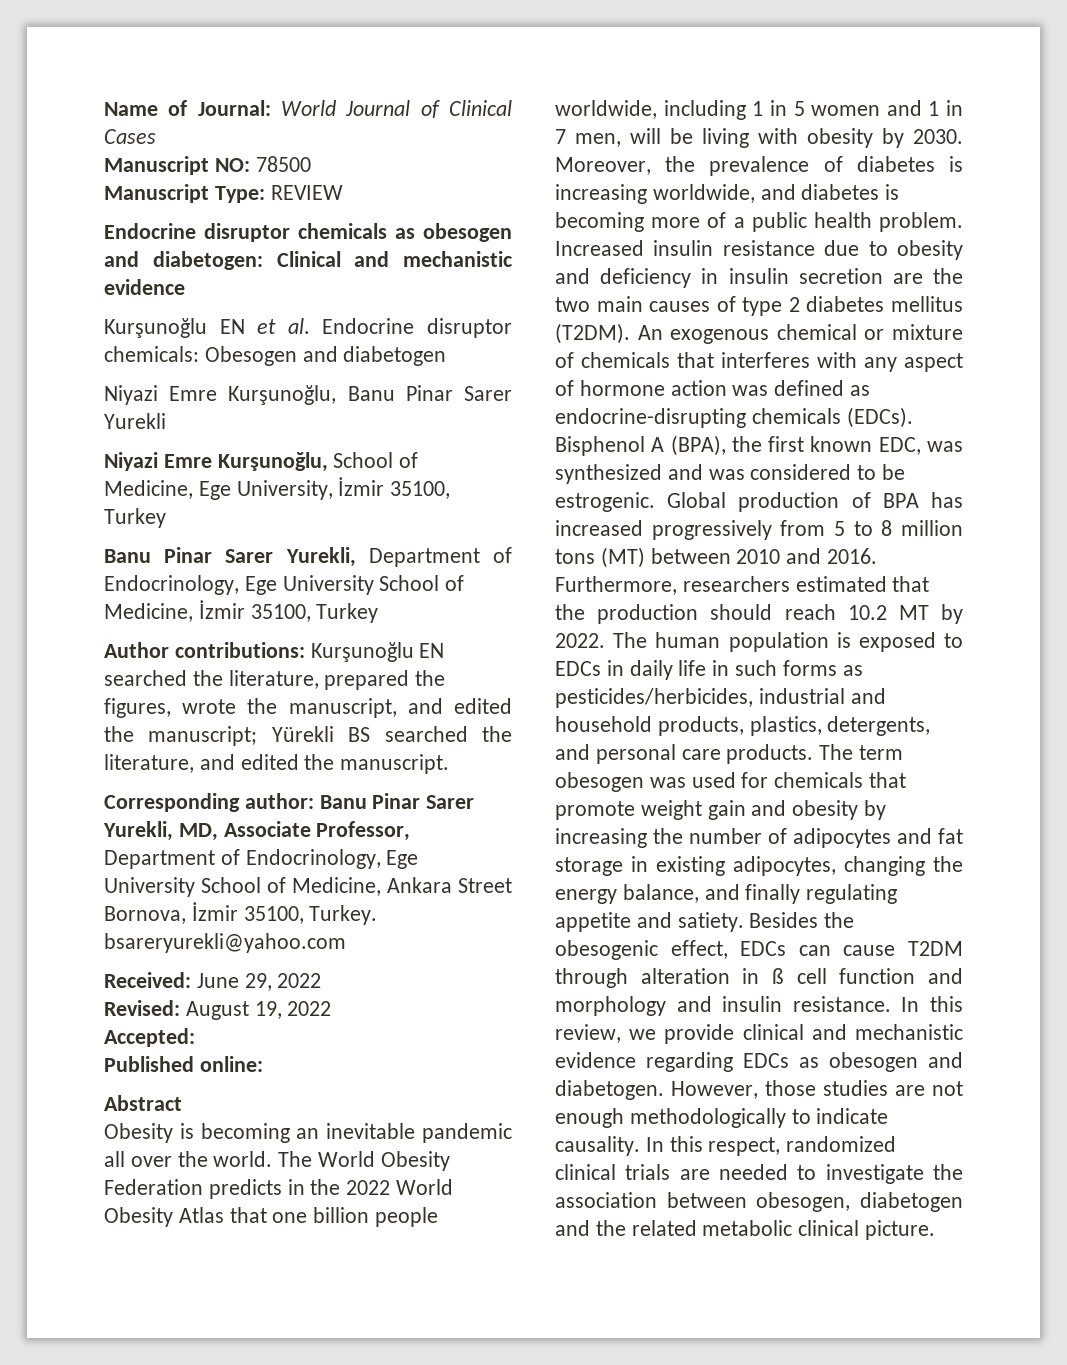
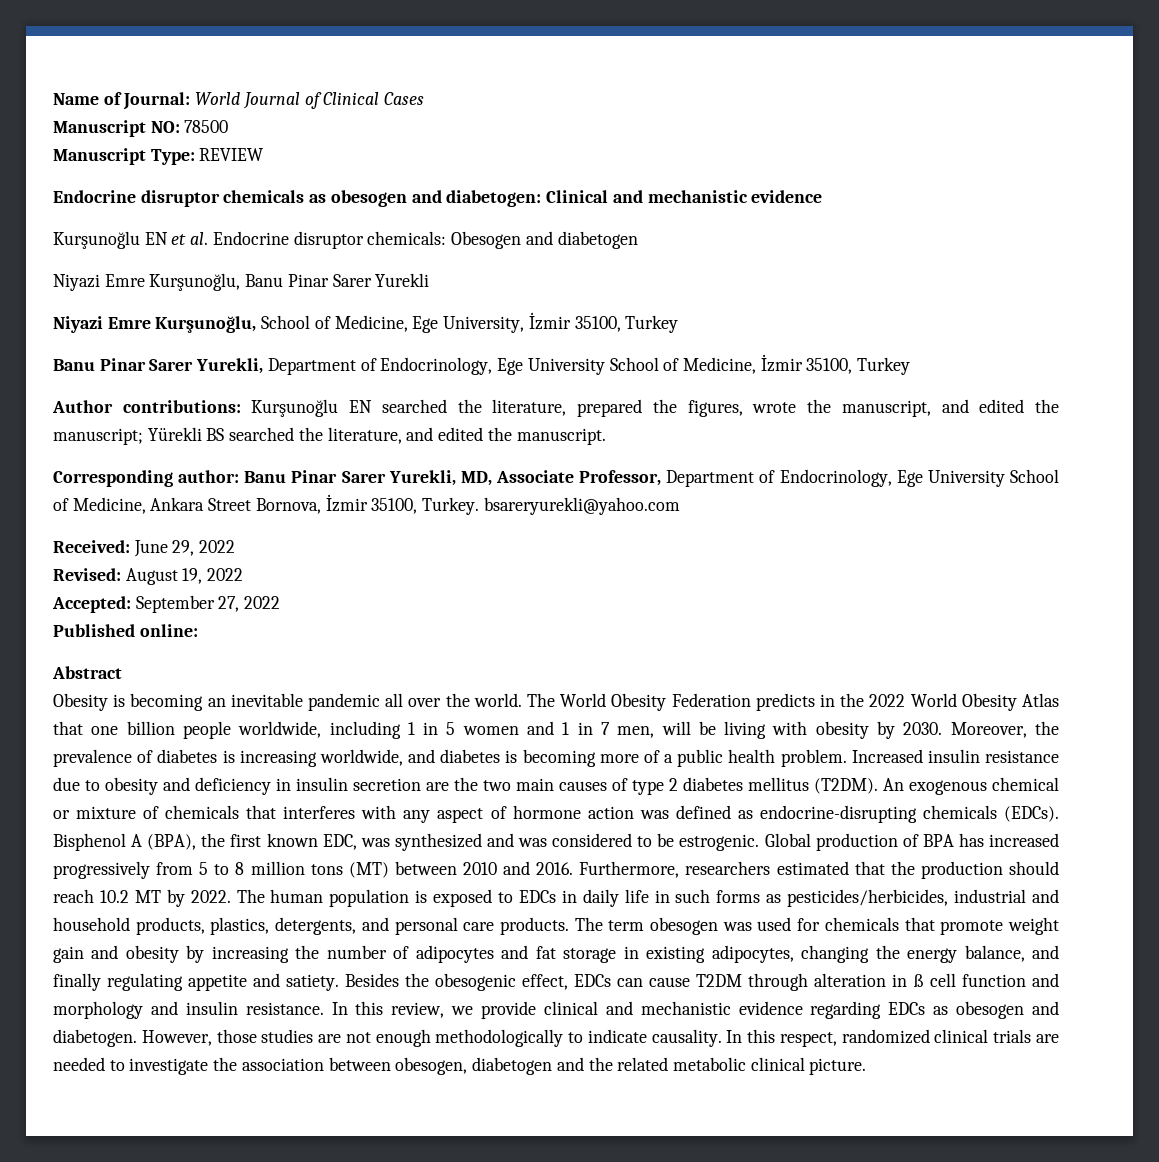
- Accepted:
+ Accepted: September 27, 2022

